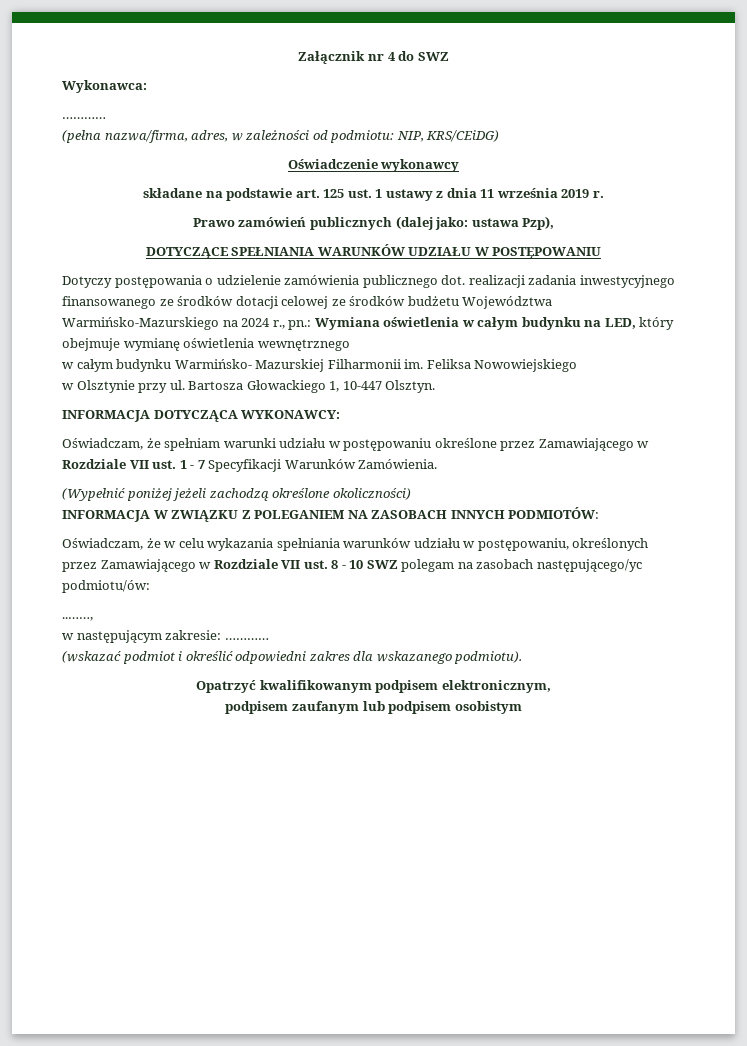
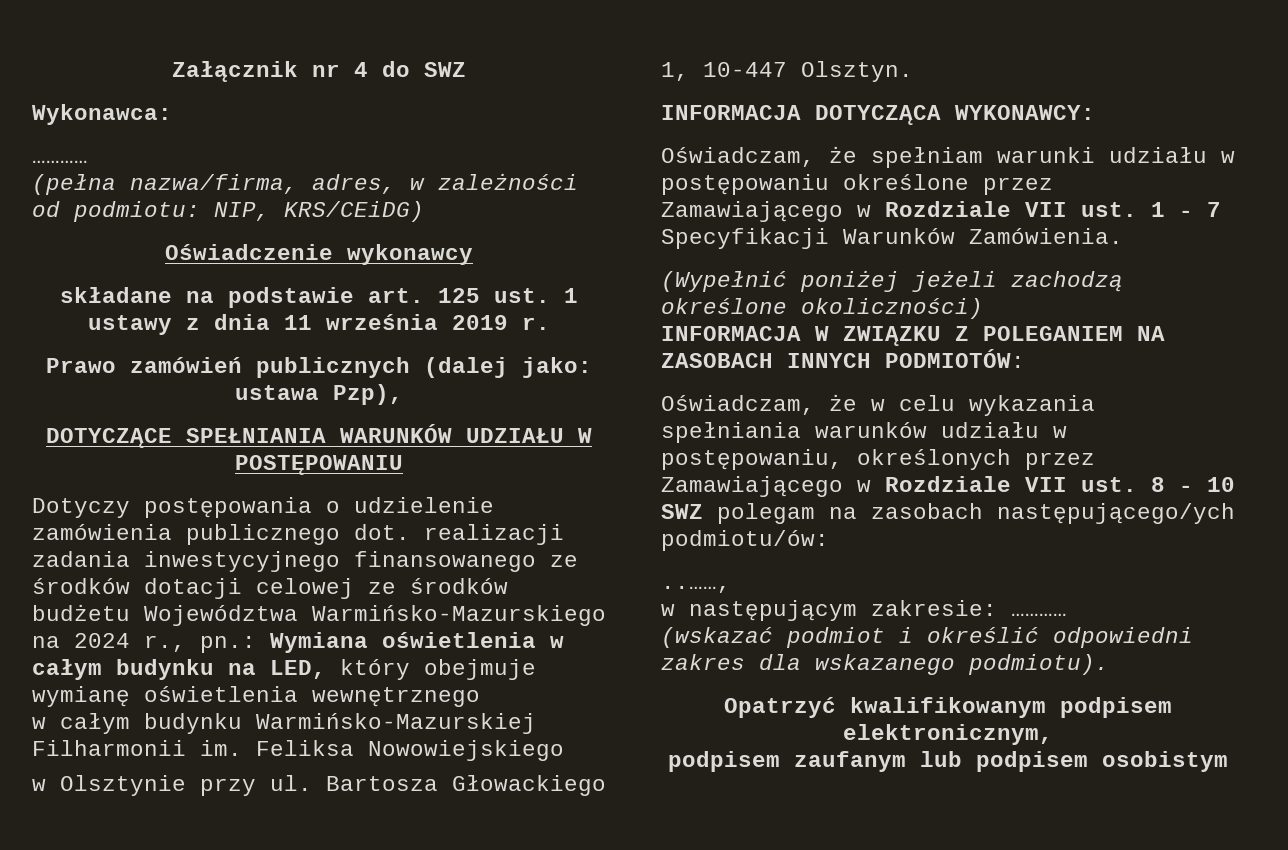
- w całym budynku Warmińsko- Mazurskiej Filharmonii im.
+ w całym budynku Warmińsko-Mazurskiej Filharmonii im.
- Oświadczam, że w celu wykazania spełniania warunków udziału w postępowaniu, określonych przez Zamawiającego w Rozdziale VII ust. 8 - 10 SWZ polegam na zasobach następującego/yc podmiotu/ów:
+ Oświadczam, że w celu wykazania spełniania warunków udziału w postępowaniu, określonych przez Zamawiającego w Rozdziale VII ust. 8 - 10 SWZ polegam na zasobach następującego/ych podmiotu/ów:

